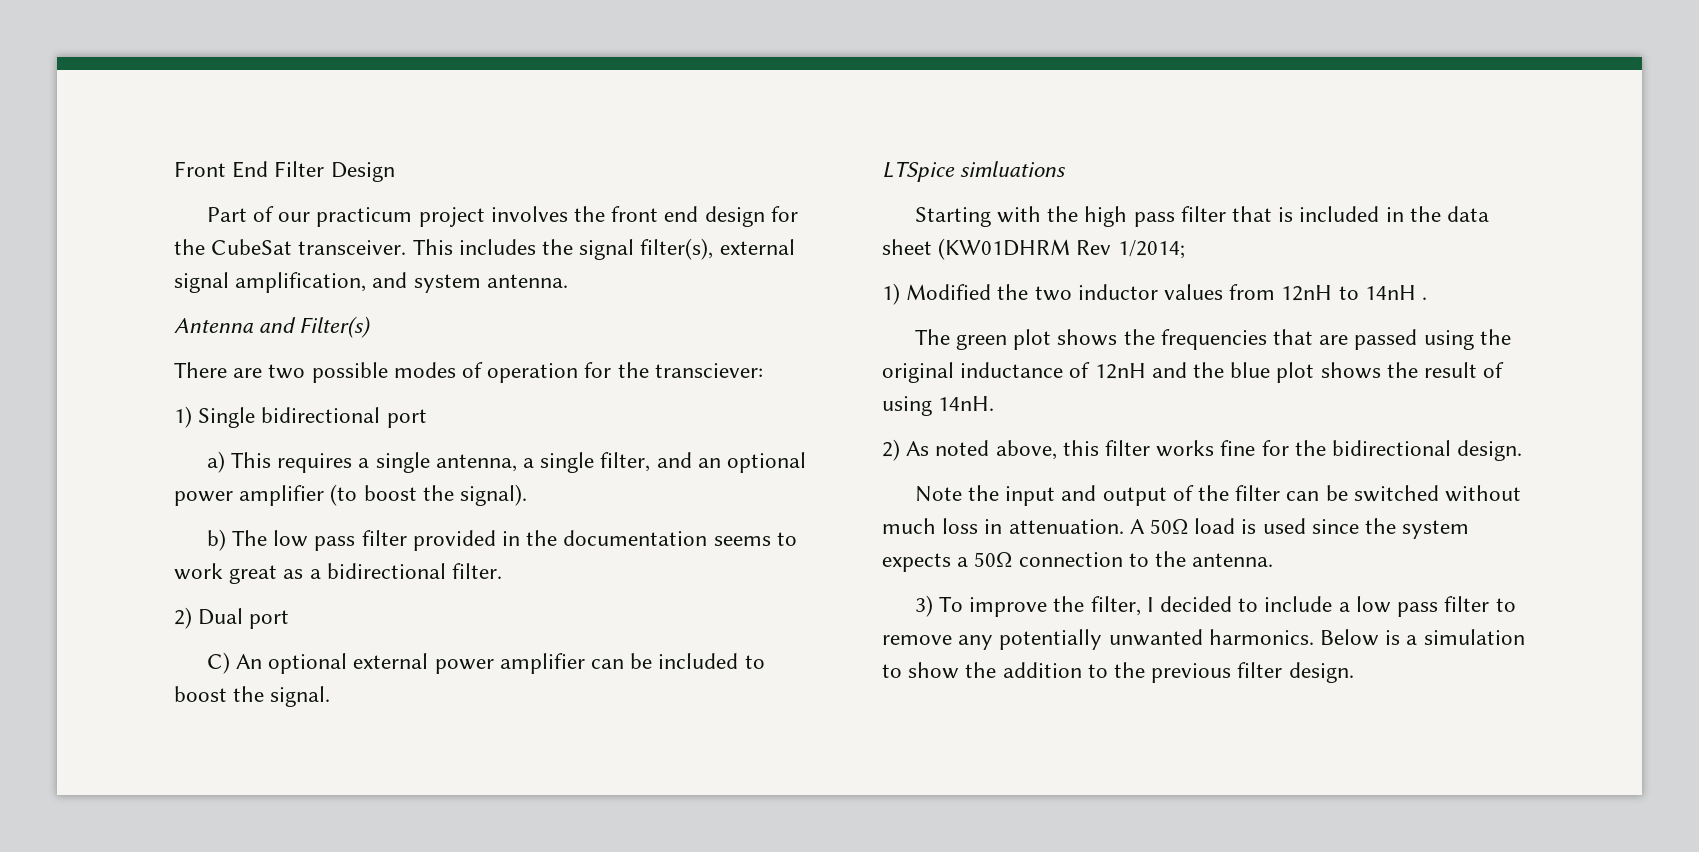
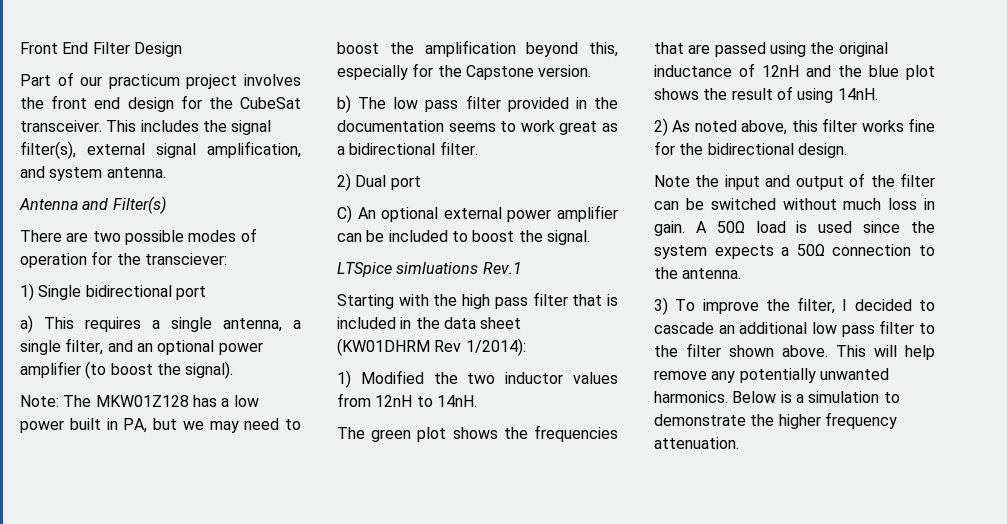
+ Note: The MKW01Z128 has a low power built in PA, but we may need to boost the amplification beyond this, especially for the Capstone version.
- LTSpice simluations
+ LTSpice simluations Rev.1
- Starting with the high pass filter that is included in the data sheet (KW01DHRM Rev 1/2014;
+ Starting with the high pass filter that is included in the data sheet (KW01DHRM Rev 1/2014):
- 1) Modified the two inductor values from 12nH to 14nH .
+ 1) Modified the two inductor values from 12nH to 14nH.
- Note the input and output of the filter can be switched without much loss in attenuation.
+ Note the input and output of the filter can be switched without much loss in gain.
- 3) To improve the filter, I decided to include a low pass filter to remove any potentially unwanted harmonics.
+ 3) To improve the filter, I decided to cascade an additional low pass filter to the filter shown above. This will help remove any potentially unwanted harmonics.
- Below is a simulation to show the addition to the previous filter design.
+ Below is a simulation to demonstrate the higher frequency attenuation.

